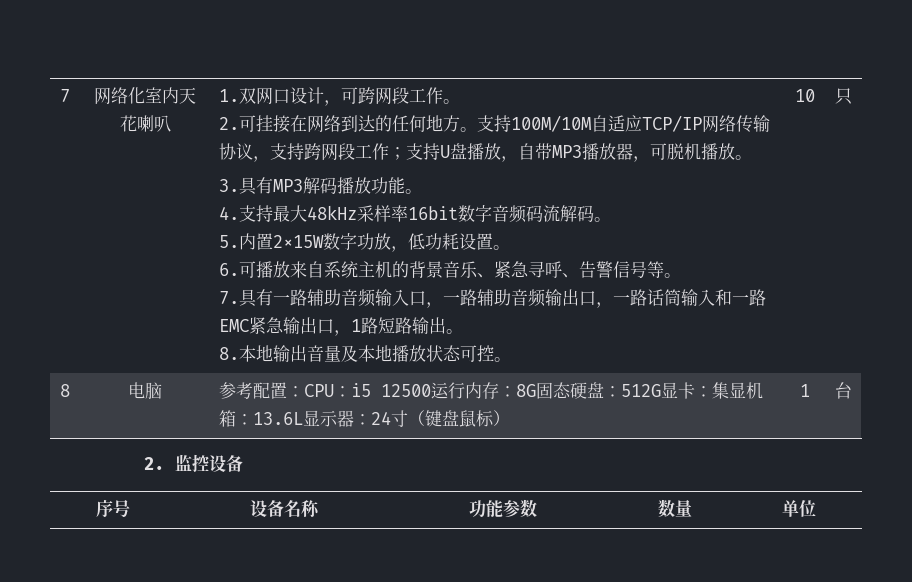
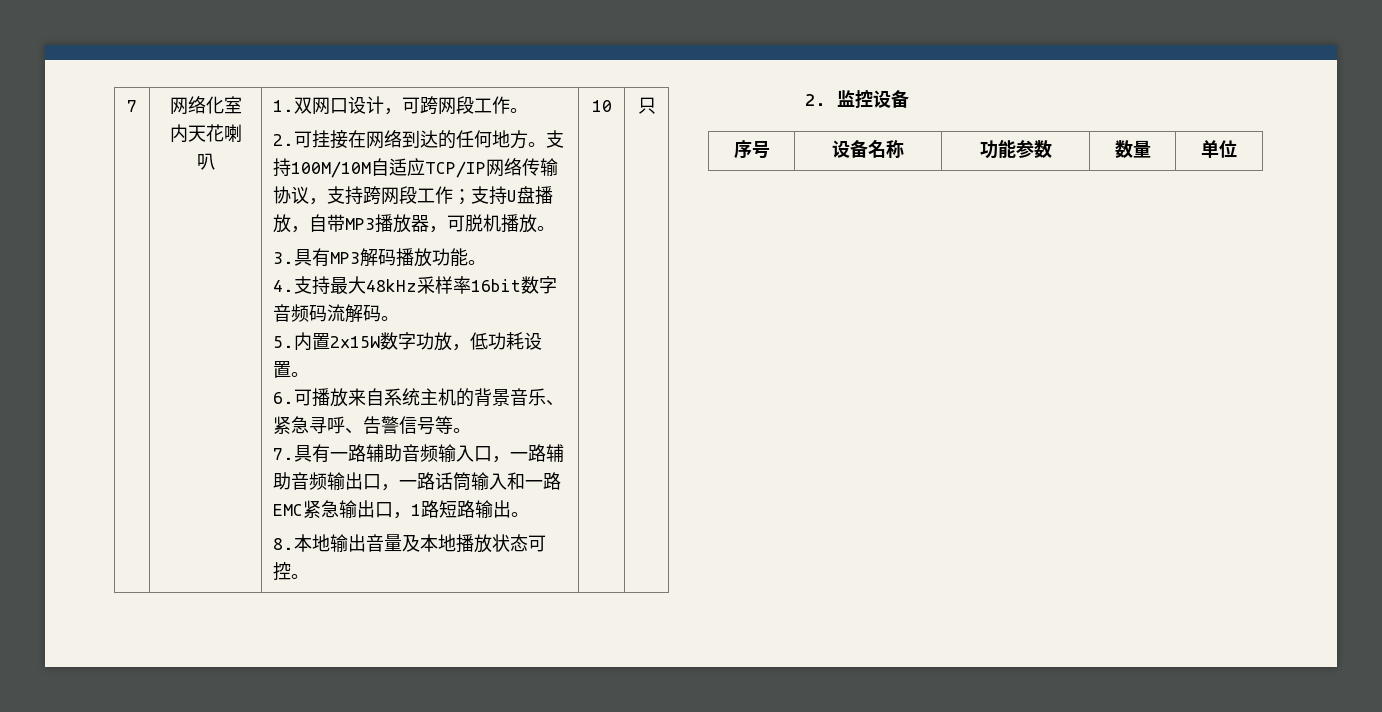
- 8 | 电脑 | 参考配置：CPU：i5 12500运行内存：8G固态硬盘：512G显卡：集显机箱：13.6L显示器：24寸（键盘鼠标） | 1 | 台

